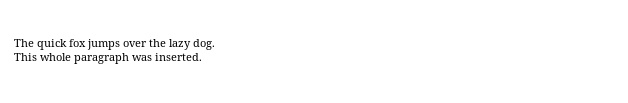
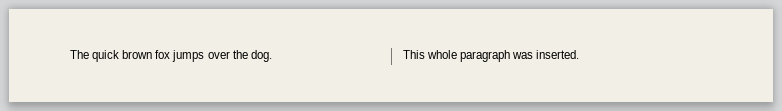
- The quick fox jumps over the lazy dog.
+ The quick brown fox jumps over the dog.

